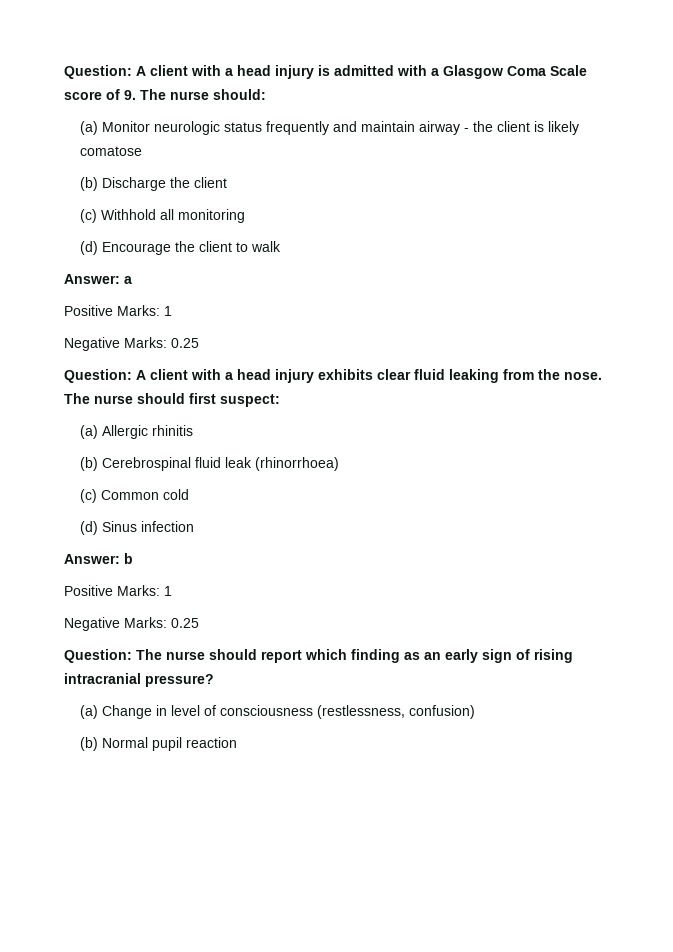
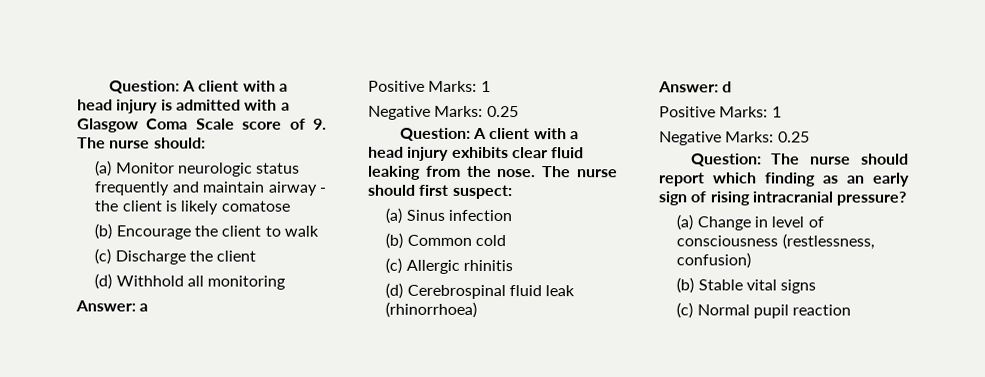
- (b) Discharge the client
- (c) Withhold all monitoring
- (d) Encourage the client to walk
+ (b) Encourage the client to walk
+ (c) Discharge the client
+ (d) Withhold all monitoring
- (a) Allergic rhinitis
+ (a) Sinus infection
+ (b) Common cold
+ (c) Allergic rhinitis
- (b) Cerebrospinal fluid leak (rhinorrhoea)
+ (d) Cerebrospinal fluid leak (rhinorrhoea)
- (c) Common cold
- (d) Sinus infection
- Answer: b
+ Answer: d
- (b) Normal pupil reaction
+ (b) Stable vital signs
+ (c) Normal pupil reaction

